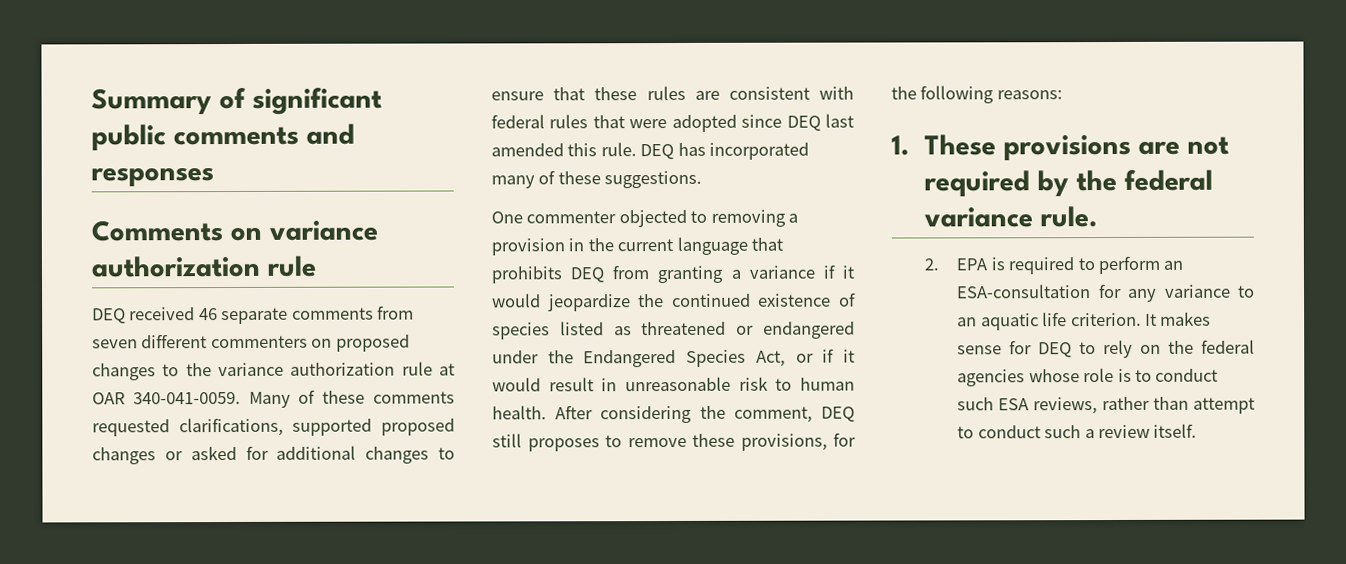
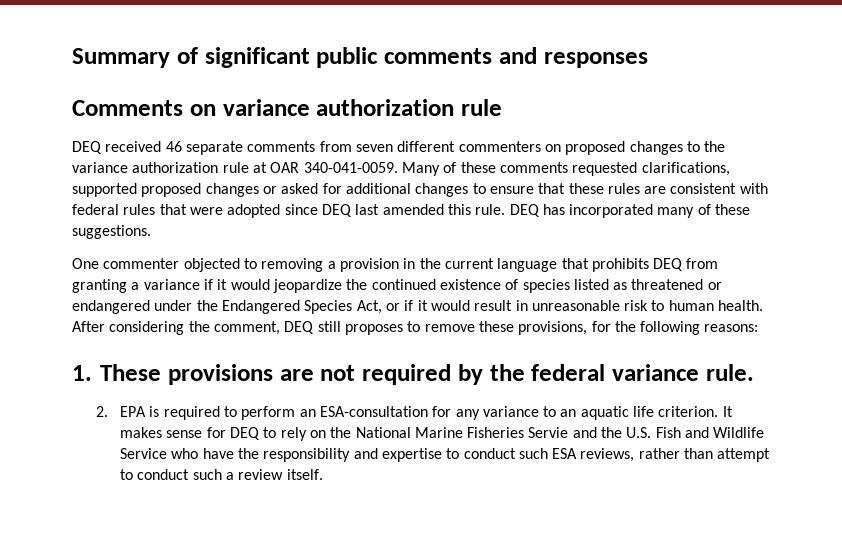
- It makes sense for DEQ to rely on the federal agencies whose role is to conduct such ESA reviews, rather than attempt to conduct such a review itself.
+ It makes sense for DEQ to rely on the National Marine Fisheries Servie and the U.S. Fish and Wildlife Service who have the responsibility and expertise to conduct such ESA reviews, rather than attempt to conduct such a review itself.

